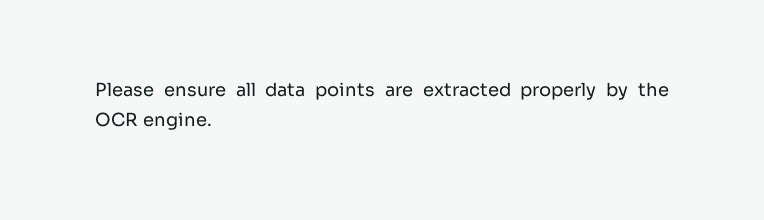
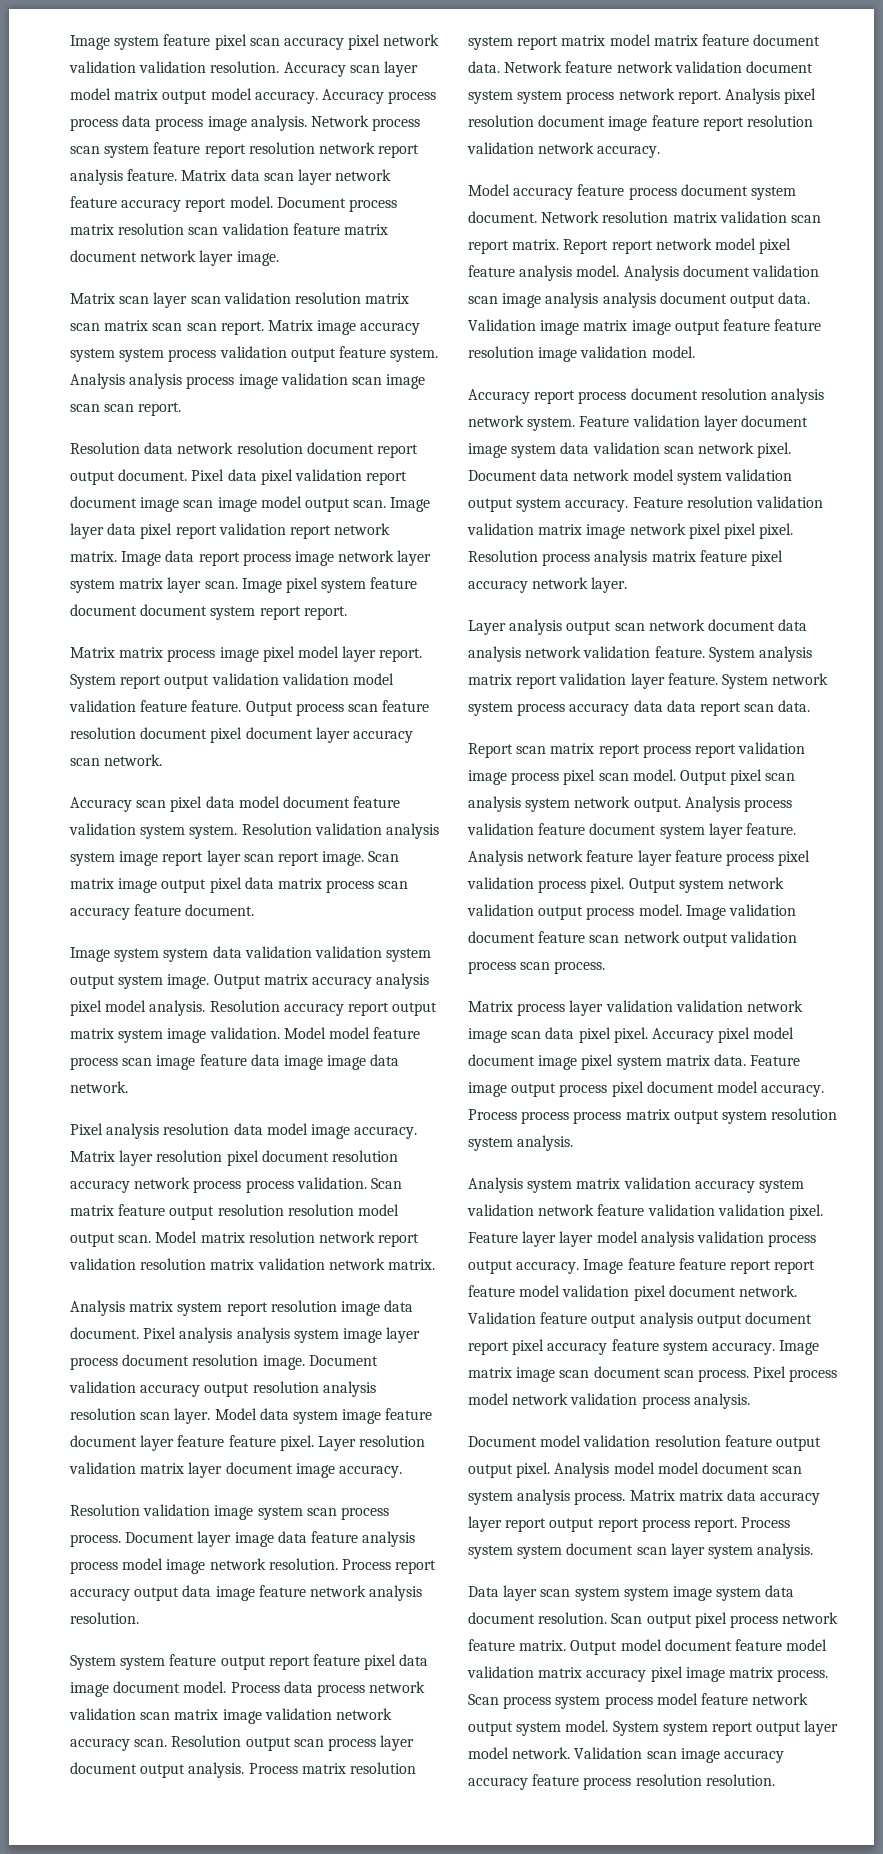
- Please ensure all data points are extracted properly by the OCR engine.
+ Image system feature pixel scan accuracy pixel network validation validation resolution. Accuracy scan layer model matrix output model accuracy. Accuracy process process data process image analysis. Network process scan system feature report resolution network report analysis feature. Matrix data scan layer network feature accuracy report model. Document process matrix resolution scan validation feature matrix document network layer image.
+ Matrix scan layer scan validation resolution matrix scan matrix scan scan report. Matrix image accuracy system system process validation output feature system. Analysis analysis process image validation scan image scan scan report.
+ Resolution data network resolution document report output document. Pixel data pixel validation report document image scan image model output scan. Image layer data pixel report validation report network matrix. Image data report process image network layer system matrix layer scan. Image pixel system feature document document system report report.
+ Matrix matrix process image pixel model layer report. System report output validation validation model validation feature feature. Output process scan feature resolution document pixel document layer accuracy scan network.
+ Accuracy scan pixel data model document feature validation system system. Resolution validation analysis system image report layer scan report image. Scan matrix image output pixel data matrix process scan accuracy feature document.
+ Image system system data validation validation system output system image. Output matrix accuracy analysis pixel model analysis. Resolution accuracy report output matrix system image validation. Model model feature process scan image feature data image image data network.
+ Pixel analysis resolution data model image accuracy. Matrix layer resolution pixel document resolution accuracy network process process validation. Scan matrix feature output resolution resolution model output scan. Model matrix resolution network report validation resolution matrix validation network matrix.
+ Analysis matrix system report resolution image data document. Pixel analysis analysis system image layer process document resolution image. Document validation accuracy output resolution analysis resolution scan layer. Model data system image feature document layer feature feature pixel. Layer resolution validation matrix layer document image accuracy.
+ Resolution validation image system scan process process. Document layer image data feature analysis process model image network resolution. Process report accuracy output data image feature network analysis resolution.
+ System system feature output report feature pixel data image document model. Process data process network validation scan matrix image validation network accuracy scan. Resolution output scan process layer document output analysis. Process matrix resolution system report matrix model matrix feature document data. Network feature network validation document system system process network report. Analysis pixel resolution document image feature report resolution validation network accuracy.
+ Model accuracy feature process document system document. Network resolution matrix validation scan report matrix. Report report network model pixel feature analysis model. Analysis document validation scan image analysis analysis document output data. Validation image matrix image output feature feature resolution image validation model.
+ Accuracy report process document resolution analysis network system. Feature validation layer document image system data validation scan network pixel. Document data network model system validation output system accuracy. Feature resolution validation validation matrix image network pixel pixel pixel. Resolution process analysis matrix feature pixel accuracy network layer.
+ Layer analysis output scan network document data analysis network validation feature. System analysis matrix report validation layer feature. System network system process accuracy data data report scan data.
+ Report scan matrix report process report validation image process pixel scan model. Output pixel scan analysis system network output. Analysis process validation feature document system layer feature. Analysis network feature layer feature process pixel validation process pixel. Output system network validation output process model. Image validation document feature scan network output validation process scan process.
+ Matrix process layer validation validation network image scan data pixel pixel. Accuracy pixel model document image pixel system matrix data. Feature image output process pixel document model accuracy. Process process process matrix output system resolution system analysis.
+ Analysis system matrix validation accuracy system validation network feature validation validation pixel. Feature layer layer model analysis validation process output accuracy. Image feature feature report report feature model validation pixel document network. Validation feature output analysis output document report pixel accuracy feature system accuracy. Image matrix image scan document scan process. Pixel process model network validation process analysis.
+ Document model validation resolution feature output output pixel. Analysis model model document scan system analysis process. Matrix matrix data accuracy layer report output report process report. Process system system document scan layer system analysis.
+ Data layer scan system system image system data document resolution. Scan output pixel process network feature matrix. Output model document feature model validation matrix accuracy pixel image matrix process. Scan process system process model feature network output system model. System system report output layer model network. Validation scan image accuracy accuracy feature process resolution resolution.

